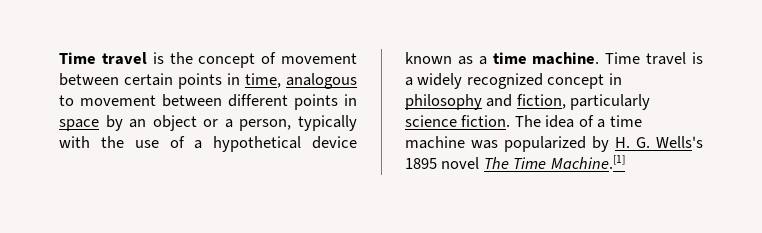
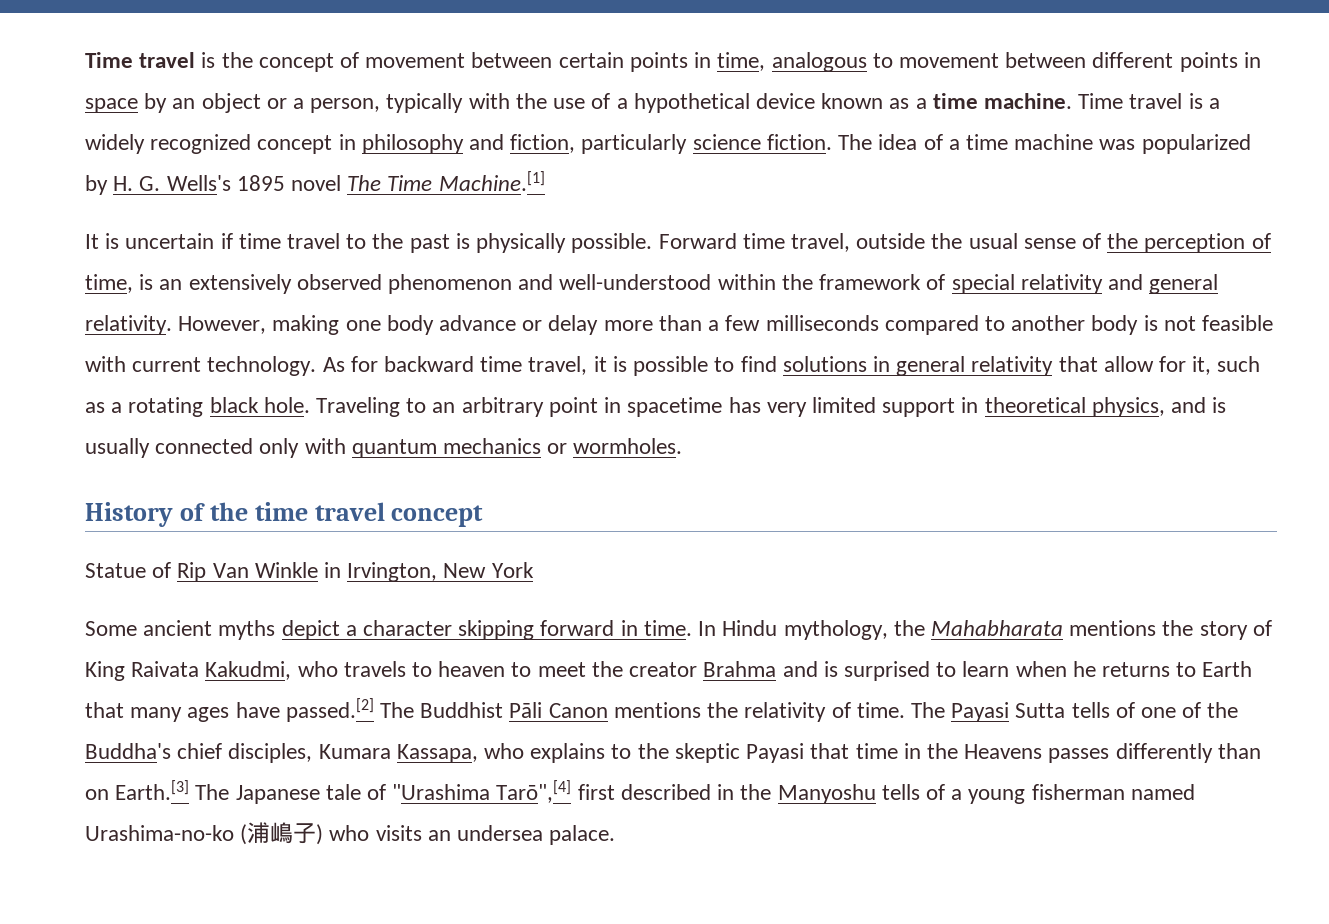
+ It is uncertain if time travel to the past is physically possible. Forward time travel, outside the usual sense of the perception of time, is an extensively observed phenomenon and well-understood within the framework of special relativity and general relativity. However, making one body advance or delay more than a few milliseconds compared to another body is not feasible with current technology. As for backward time travel, it is possible to find solutions in general relativity that allow for it, such as a rotating black hole. Traveling to an arbitrary point in spacetime has very limited support in theoretical physics, and is usually connected only with quantum mechanics or wormholes.
+ History of the time travel concept
+ Statue of Rip Van Winkle in Irvington, New York
+ Some ancient myths depict a character skipping forward in time. In Hindu mythology, the Mahabharata mentions the story of King Raivata Kakudmi, who travels to heaven to meet the creator Brahma and is surprised to learn when he returns to Earth that many ages have passed.[2] The Buddhist Pāli Canon mentions the relativity of time. The Payasi Sutta tells of one of the Buddha's chief disciples, Kumara Kassapa, who explains to the skeptic Payasi that time in the Heavens passes differently than on Earth.[3] The Japanese tale of "Urashima Tarō",[4] first described in the Manyoshu tells of a young fisherman named Urashima-no-ko (浦嶋子) who visits an undersea palace.

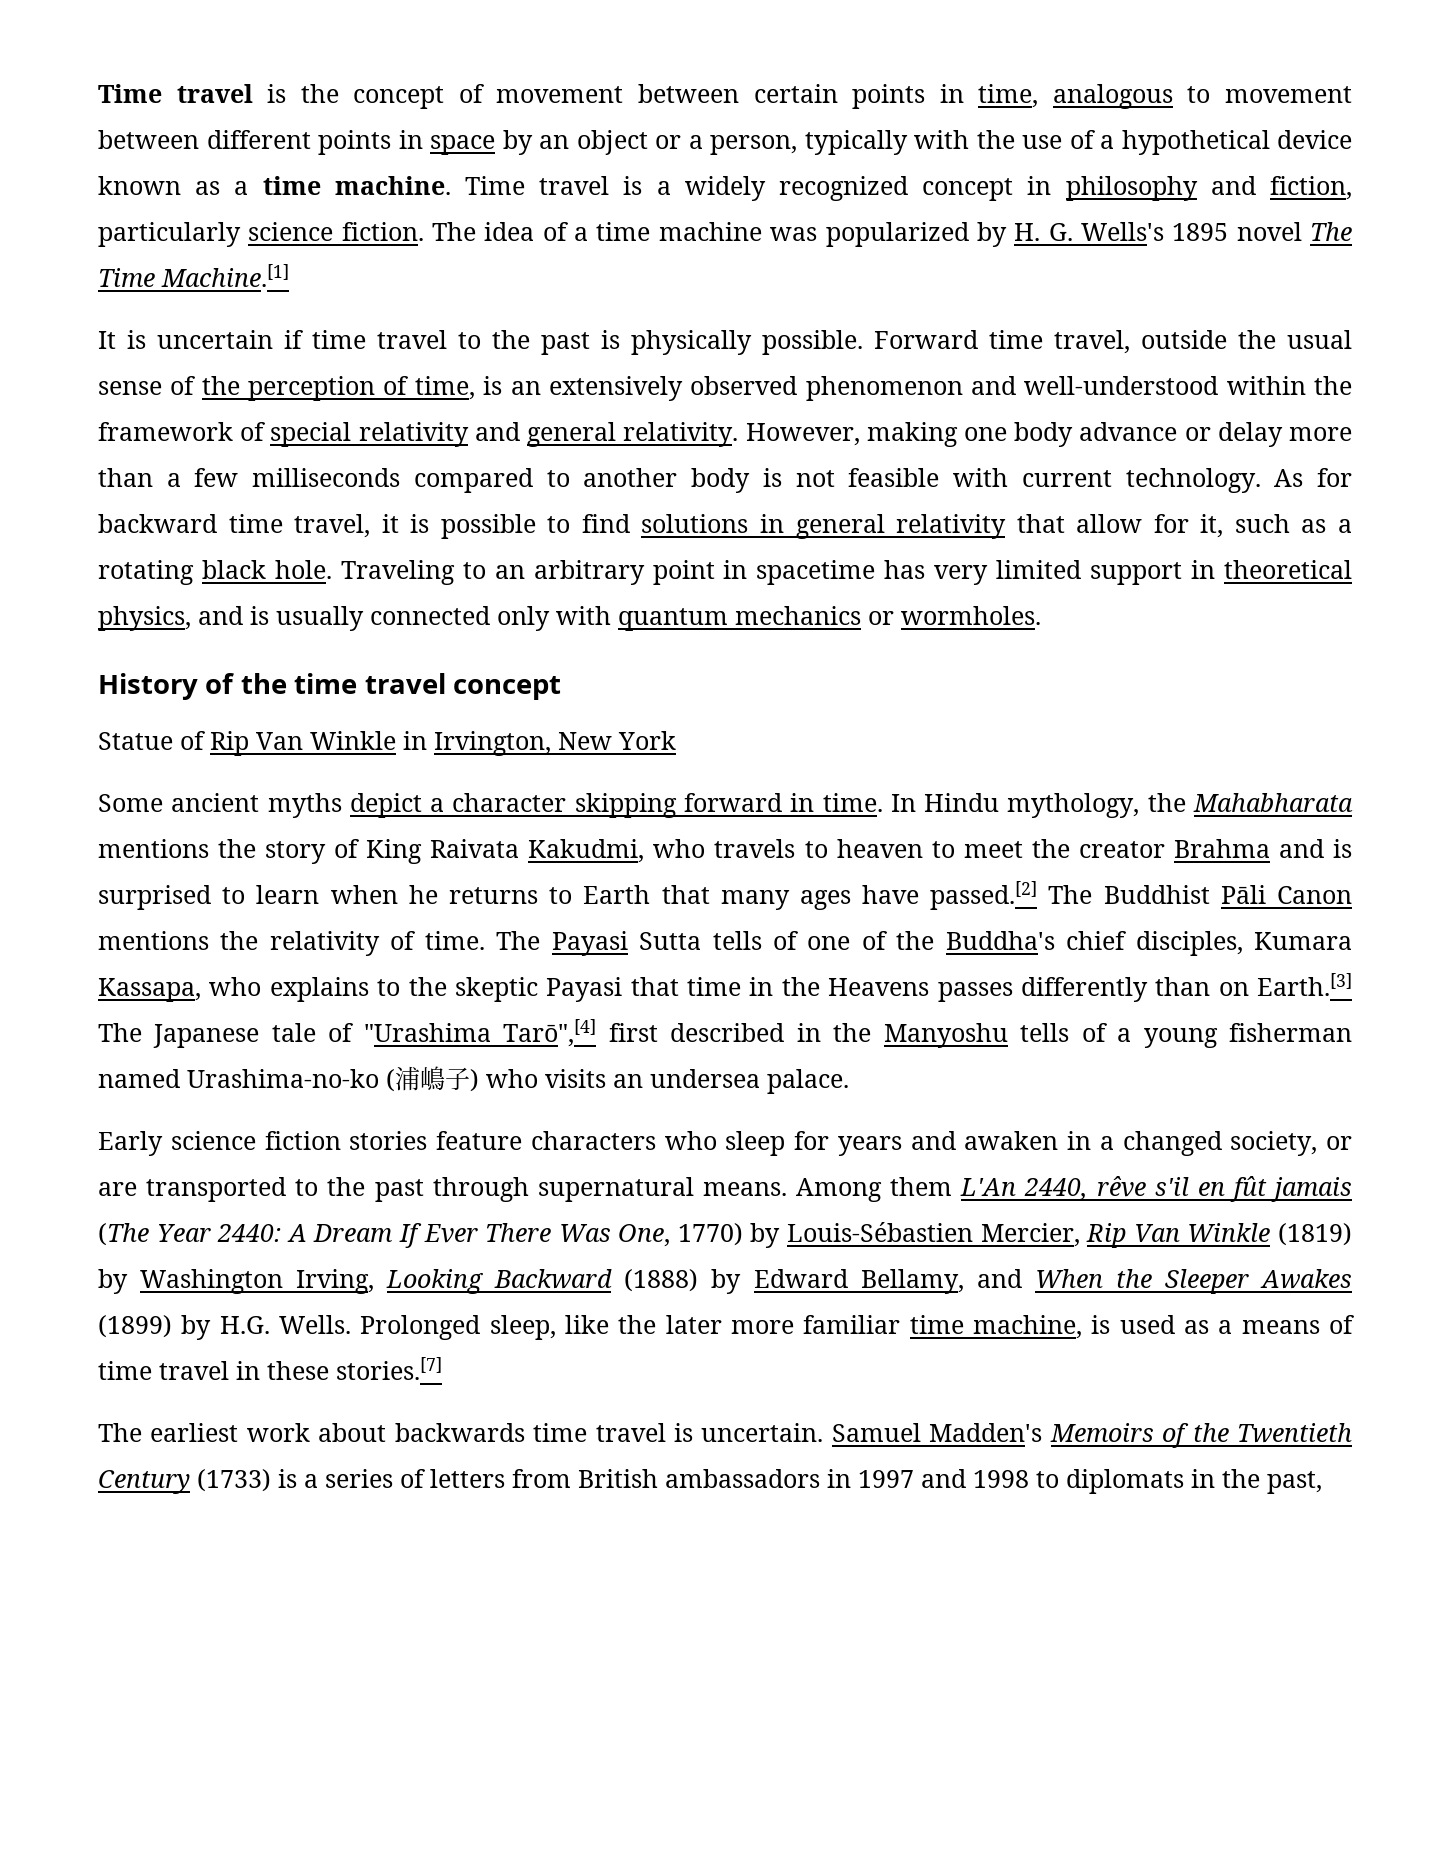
+ Early science fiction stories feature characters who sleep for years and awaken in a changed society, or are transported to the past through supernatural means. Among them L'An 2440, rêve s'il en fût jamais (The Year 2440: A Dream If Ever There Was One, 1770) by Louis-Sébastien Mercier, Rip Van Winkle (1819) by Washington Irving, Looking Backward (1888) by Edward Bellamy, and When the Sleeper Awakes (1899) by H.G. Wells. Prolonged sleep, like the later more familiar time machine, is used as a means of time travel in these stories.[7]
+ The earliest work about backwards time travel is uncertain. Samuel Madden's Memoirs of the Twentieth Century (1733) is a series of letters from British ambassadors in 1997 and 1998 to diplomats in the past,

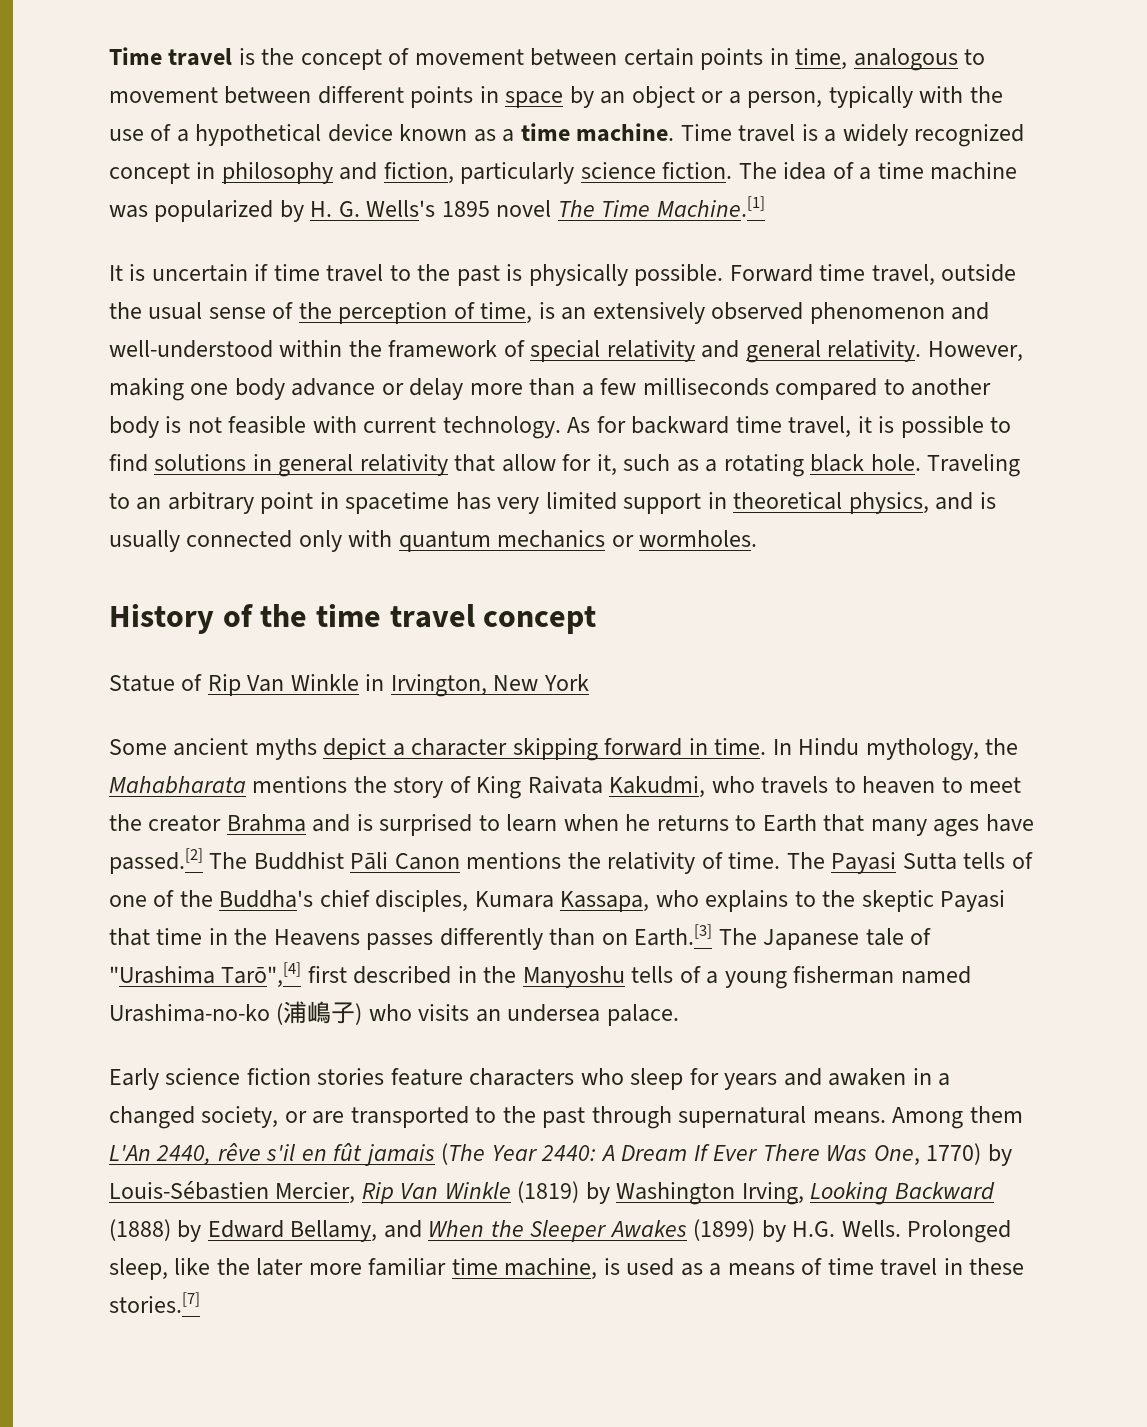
- The earliest work about backwards time travel is uncertain. Samuel Madden's Memoirs of the Twentieth Century (1733) is a series of letters from British ambassadors in 1997 and 1998 to diplomats in the past,

